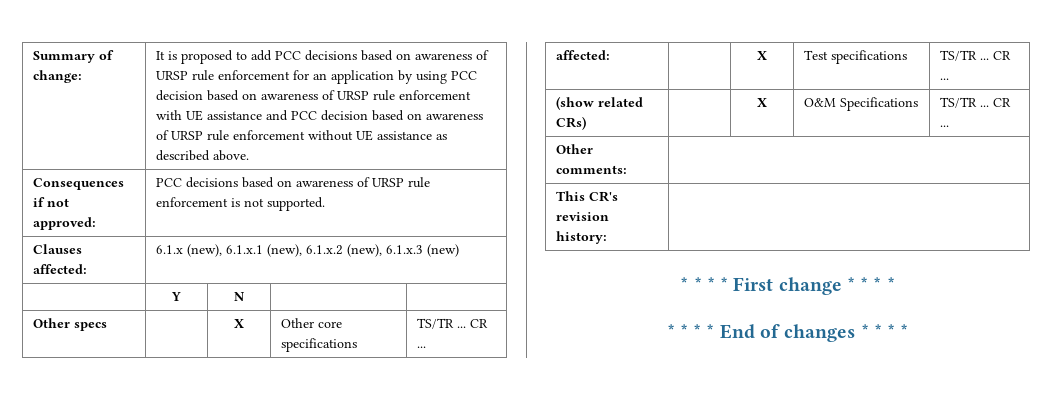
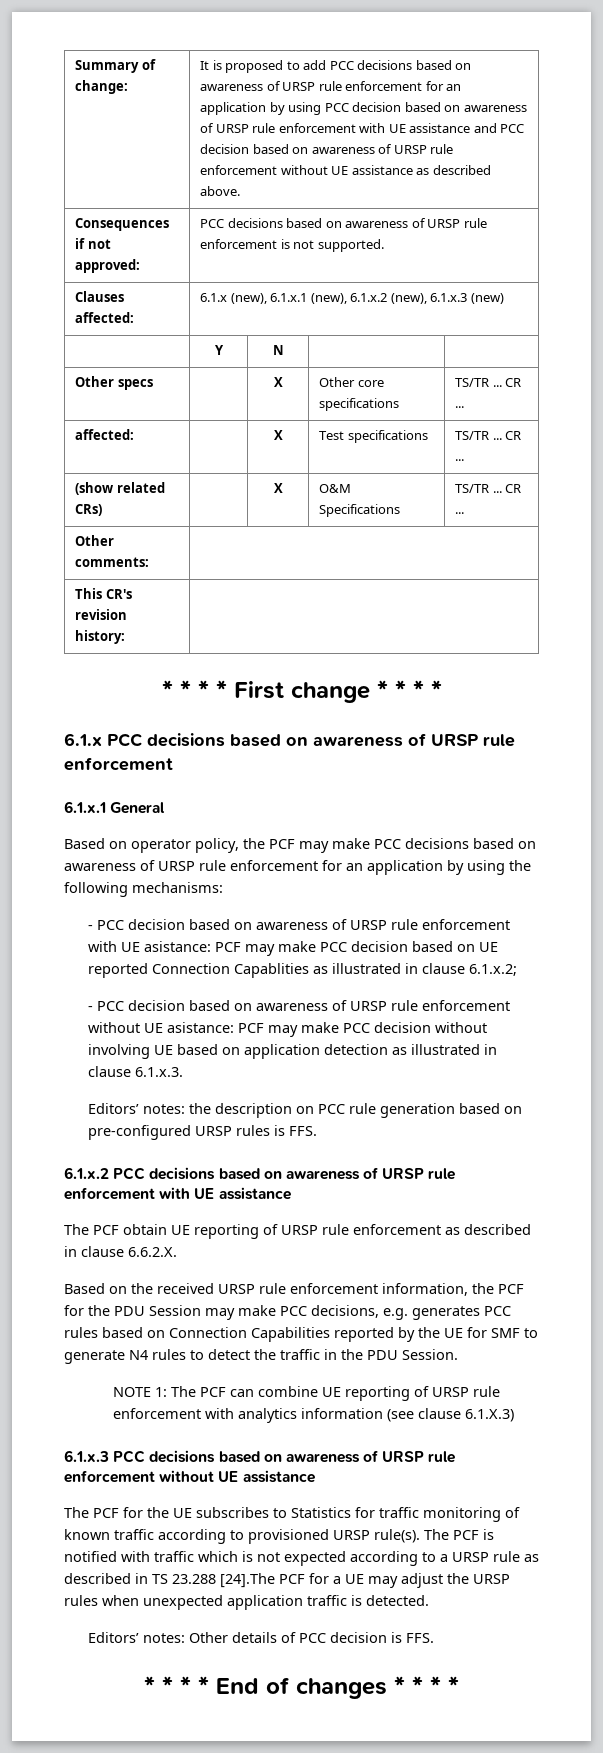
+ 6.1.x PCC decisions based on awareness of URSP rule enforcement
+ 6.1.x.1 General
+ Based on operator policy, the PCF may make PCC decisions based on awareness of URSP rule enforcement for an application by using the following mechanisms:
+ - PCC decision based on awareness of URSP rule enforcement with UE asistance: PCF may make PCC decision based on UE reported Connection Capablities as illustrated in clause 6.1.x.2;
+ - PCC decision based on awareness of URSP rule enforcement without UE asistance: PCF may make PCC decision without involving UE based on application detection as illustrated in clause 6.1.x.3.
+ Editors’ notes: the description on PCC rule generation based on pre-configured URSP rules is FFS.
+ 6.1.x.2 PCC decisions based on awareness of URSP rule enforcement with UE assistance
+ The PCF obtain UE reporting of URSP rule enforcement as described in clause 6.6.2.X.
+ Based on the received URSP rule enforcement information, the PCF for the PDU Session may make PCC decisions, e.g. generates PCC rules based on Connection Capabilities reported by the UE for SMF to generate N4 rules to detect the traffic in the PDU Session.
+ NOTE 1: The PCF can combine UE reporting of URSP rule enforcement with analytics information (see clause 6.1.X.3)
+ 6.1.x.3 PCC decisions based on awareness of URSP rule enforcement without UE assistance
+ The PCF for the UE subscribes to Statistics for traffic monitoring of known traffic according to provisioned URSP rule(s). The PCF is notified with traffic which is not expected according to a URSP rule as described in TS 23.288 [24].The PCF for a UE may adjust the URSP rules when unexpected application traffic is detected.
+ Editors’ notes: Other details of PCC decision is FFS.

